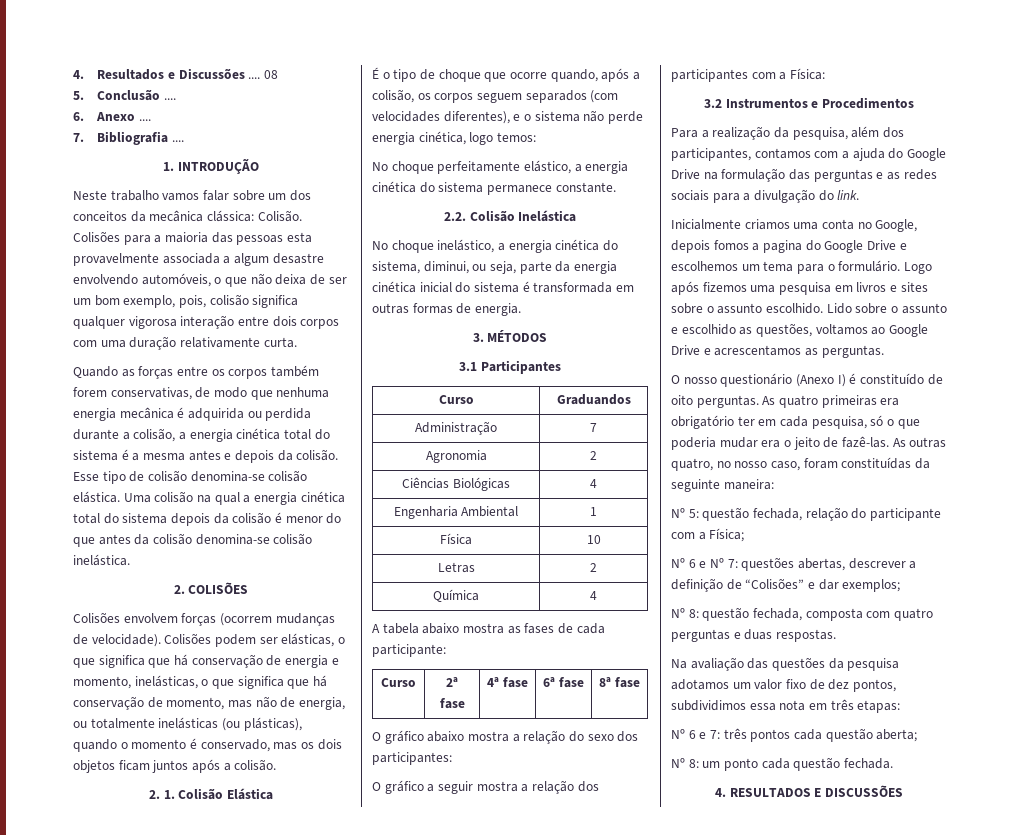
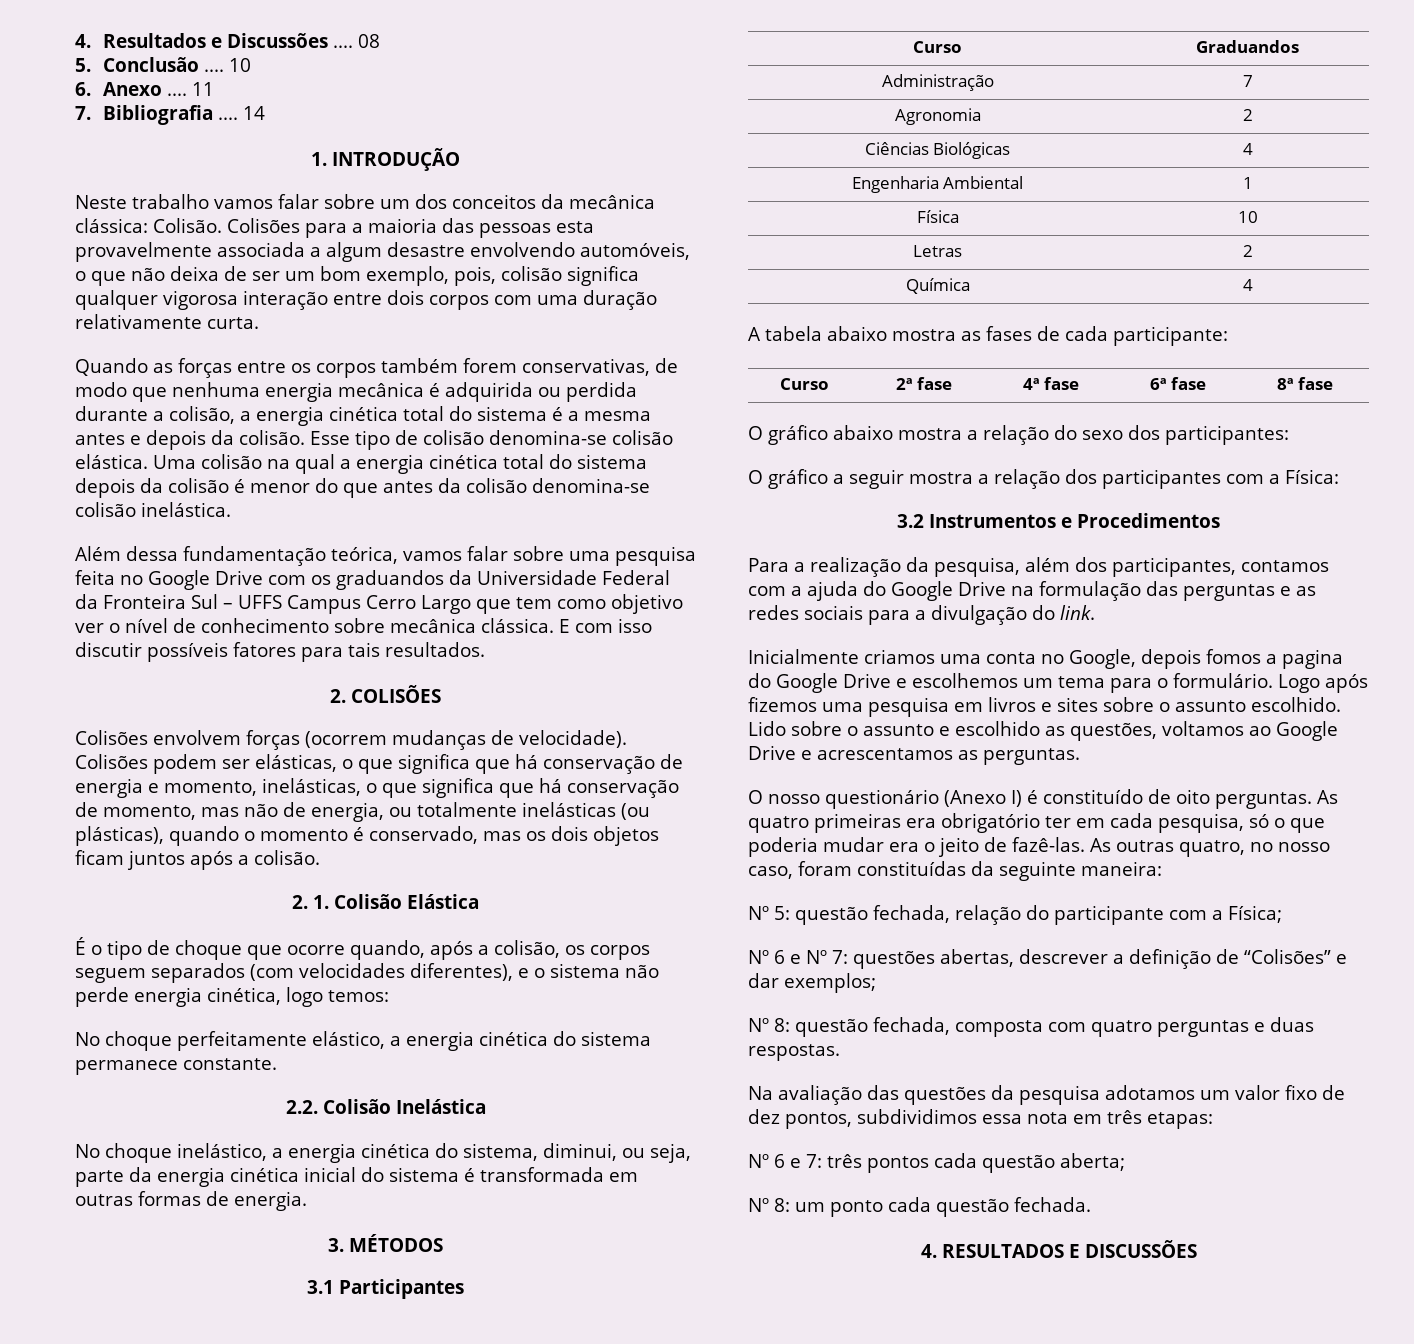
- 5. Conclusão ....
+ 5. Conclusão .... 10
+ 11
+ 14
+ Além dessa fundamentação teórica, vamos falar sobre uma pesquisa feita no Google Drive com os graduandos da Universidade Federal da Fronteira Sul – UFFS Campus Cerro Largo que tem como objetivo ver o nível de conhecimento sobre mecânica clássica. E com isso discutir possíveis fatores para tais resultados.

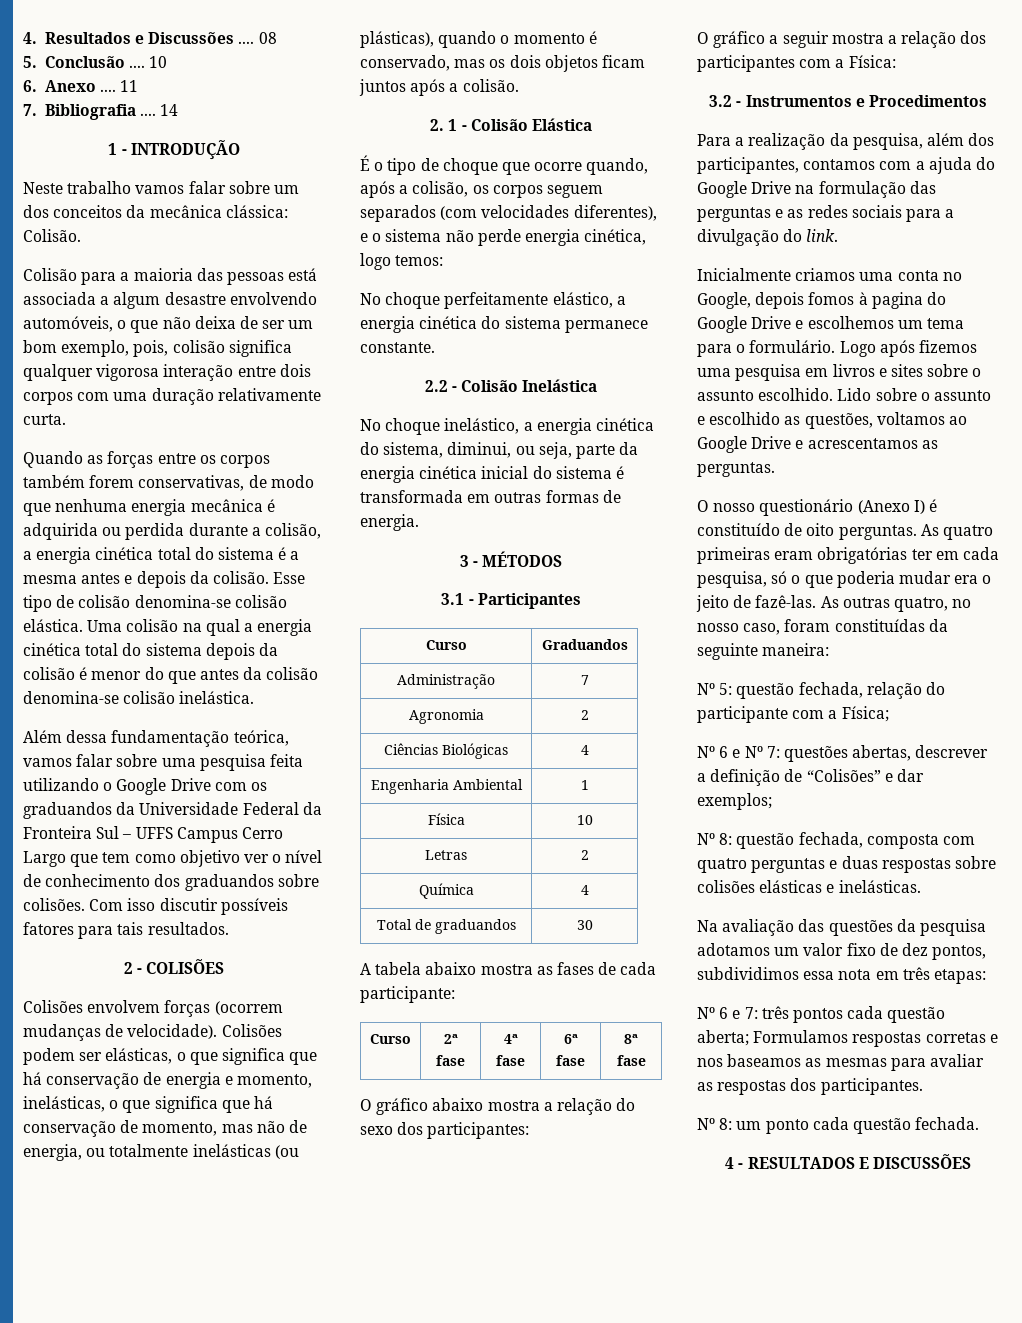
- 1. INTRODUÇÃO
+ 1 - INTRODUÇÃO
- Neste trabalho vamos falar sobre um dos conceitos da mecânica clássica: Colisão. Colisões para a maioria das pessoas esta provavelmente associada a algum desastre envolvendo automóveis, o que não deixa de ser um bom exemplo, pois, colisão significa qualquer vigorosa interação entre dois corpos com uma duração relativamente curta.
+ Neste trabalho vamos falar sobre um dos conceitos da mecânica clássica: Colisão.
+ Colisão para a maioria das pessoas está associada a algum desastre envolvendo automóveis, o que não deixa de ser um bom exemplo, pois, colisão significa qualquer vigorosa interação entre dois corpos com uma duração relativamente curta.
- Além dessa fundamentação teórica, vamos falar sobre uma pesquisa feita no Google Drive com os graduandos da Universidade Federal da Fronteira Sul – UFFS Campus Cerro Largo que tem como objetivo ver o nível de conhecimento sobre mecânica clássica. E com isso discutir possíveis fatores para tais resultados.
+ Além dessa fundamentação teórica, vamos falar sobre uma pesquisa feita utilizando o Google Drive com os graduandos da Universidade Federal da Fronteira Sul – UFFS Campus Cerro Largo que tem como objetivo ver o nível de conhecimento dos graduandos sobre colisões. Com isso discutir possíveis fatores para tais resultados.
- 2. COLISÕES
+ 2 - COLISÕES
- 2. 1. Colisão Elástica
+ 2. 1 - Colisão Elástica
- 2.2. Colisão Inelástica
+ 2.2 - Colisão Inelástica
- 3. MÉTODOS
+ 3 - MÉTODOS
- 3.1 Participantes
+ 3.1 - Participantes
+ Total de graduandos | 30
- 3.2 Instrumentos e Procedimentos
+ 3.2 - Instrumentos e Procedimentos
- Inicialmente criamos uma conta no Google, depois fomos a pagina do Google Drive e escolhemos um tema para o formulário.
+ Inicialmente criamos uma conta no Google, depois fomos à pagina do Google Drive e escolhemos um tema para o formulário.
- As quatro primeiras era obrigatório ter em cada pesquisa, só o que poderia mudar era o jeito de fazê-las.
+ As quatro primeiras eram obrigatórias ter em cada pesquisa, só o que poderia mudar era o jeito de fazê-las.
- Nº 8: questão fechada, composta com quatro perguntas e duas respostas.
+ Nº 8: questão fechada, composta com quatro perguntas e duas respostas sobre colisões elásticas e inelásticas.
- Nº 6 e 7: três pontos cada questão aberta;
+ Nº 6 e 7: três pontos cada questão aberta; Formulamos respostas corretas e nos baseamos as mesmas para avaliar as respostas dos participantes.
- 4. RESULTADOS E DISCUSSÕES
+ 4 - RESULTADOS E DISCUSSÕES

